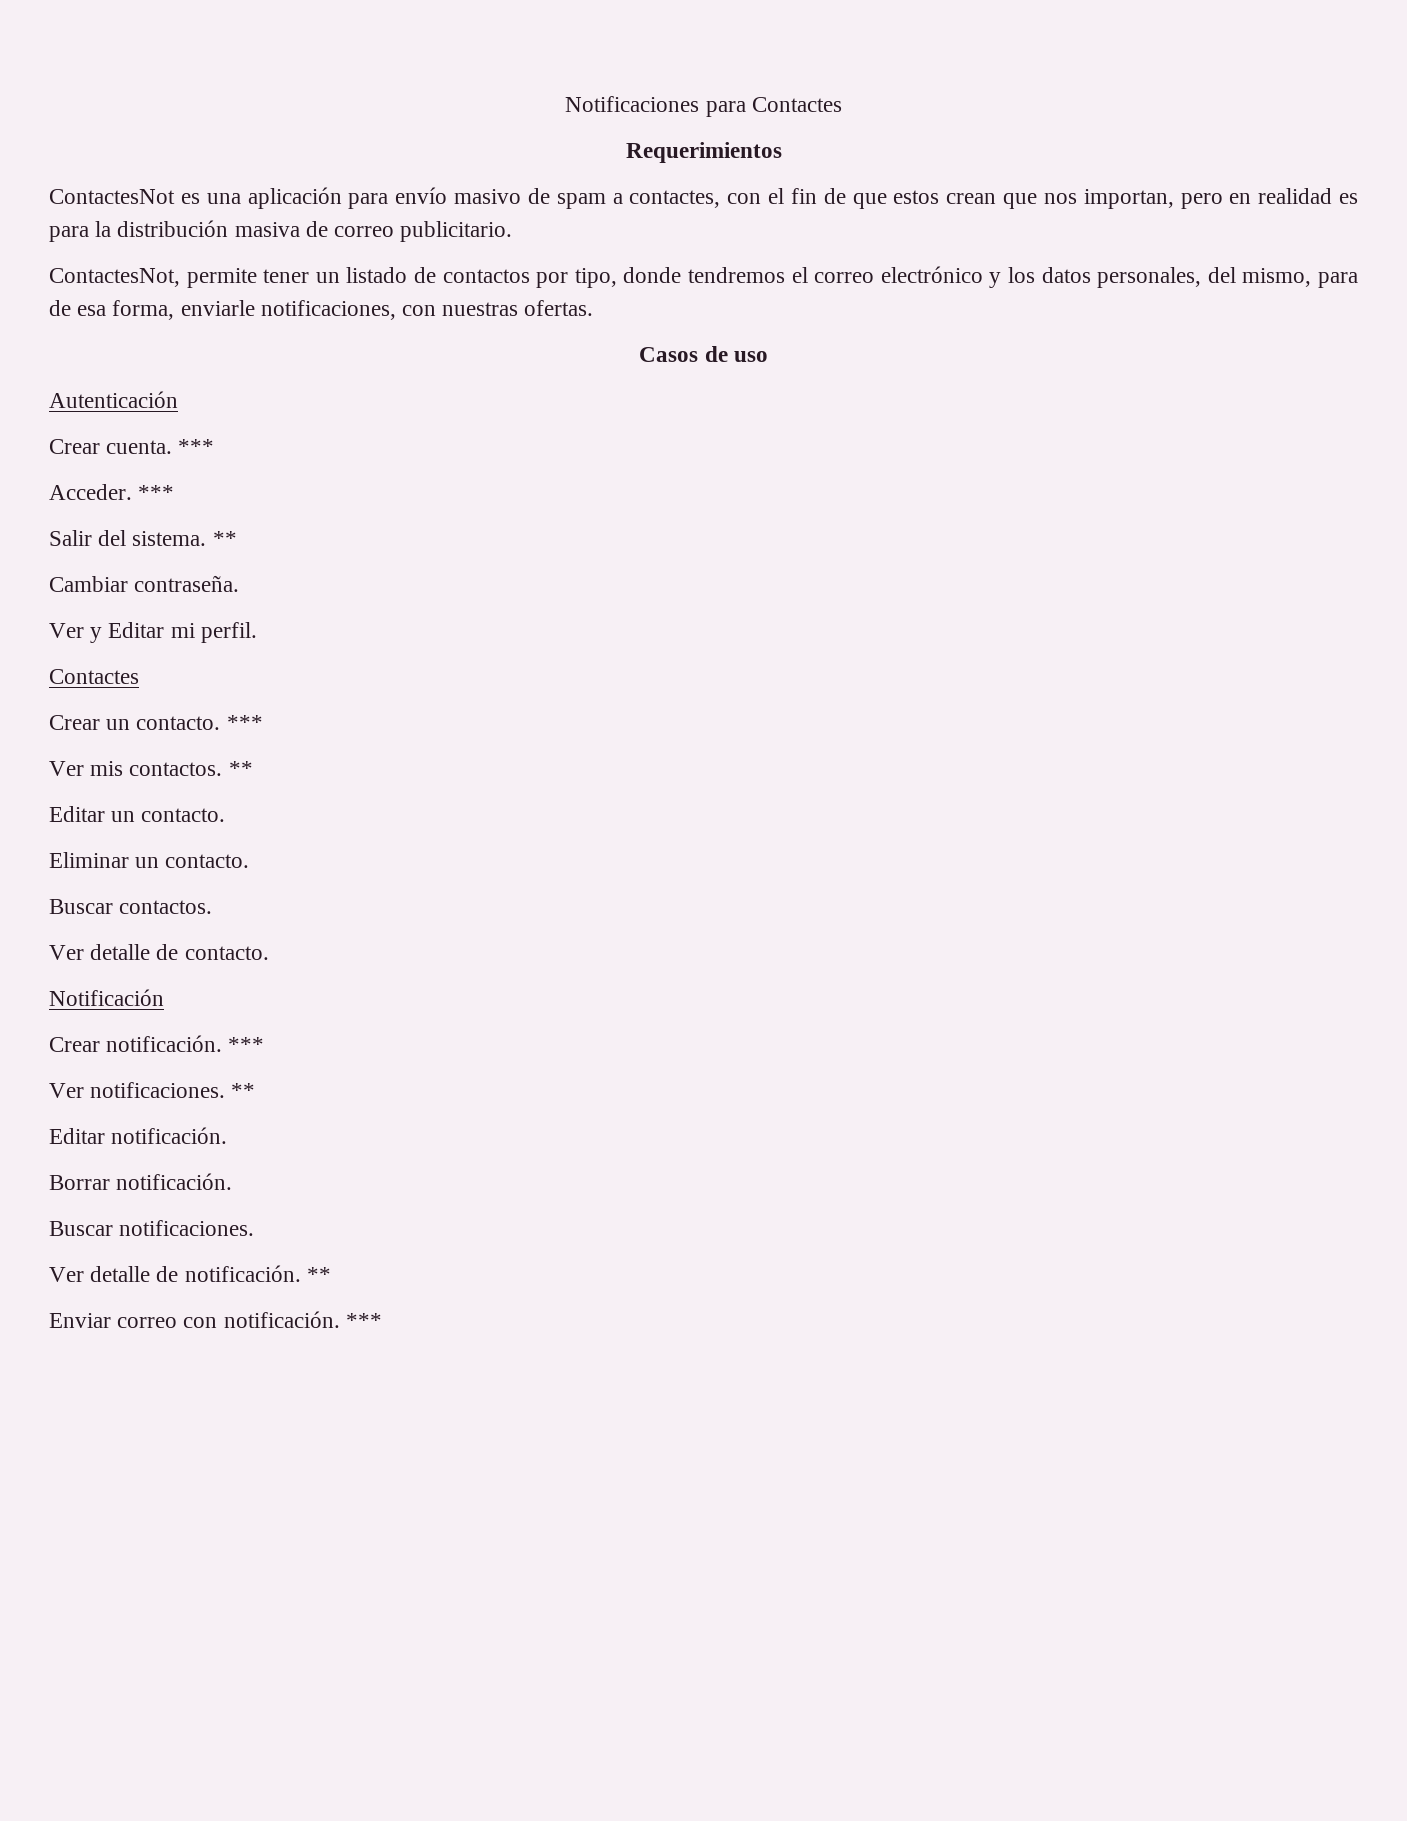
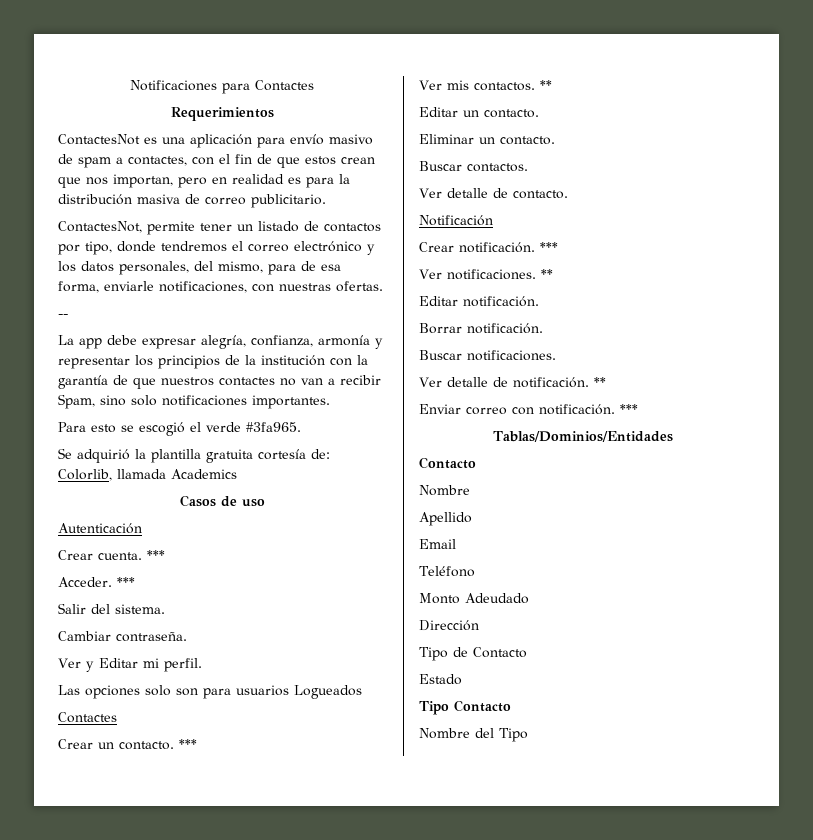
+ --
+ La app debe expresar alegría, confianza, armonía y representar los principios de la institución con la garantía de que nuestros contactes no van a recibir Spam, sino solo notificaciones importantes.
+ Para esto se escogió el verde #3fa965.
+ Se adquirió la plantilla gratuita cortesía de: Colorlib, llamada Academics
- Salir del sistema. **
+ Salir del sistema.
+ Las opciones solo son para usuarios Logueados
+ Tablas/Dominios/Entidades
+ Contacto
+ Nombre
+ Apellido
+ Email
+ Teléfono
+ Monto Adeudado
+ Dirección
+ Tipo de Contacto
+ Estado
+ Tipo Contacto
+ Nombre del Tipo

